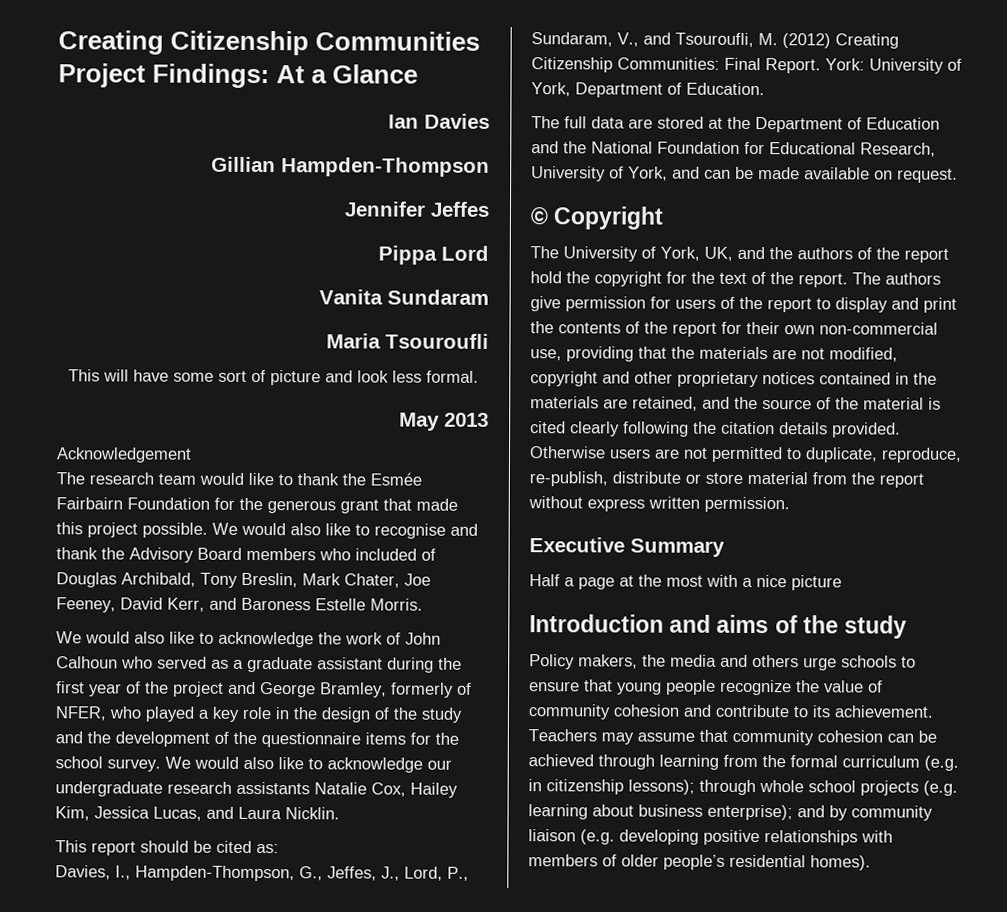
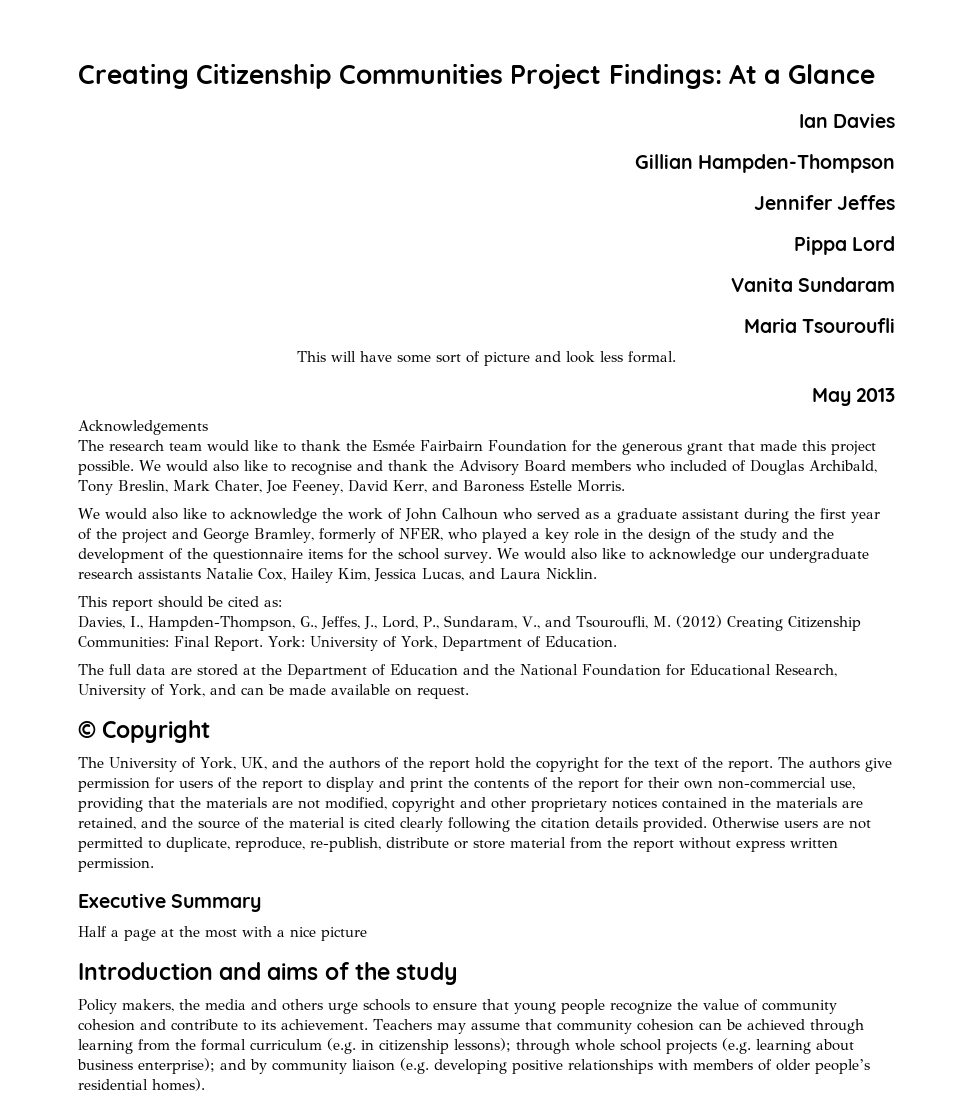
- Acknowledgement
+ Acknowledgements

